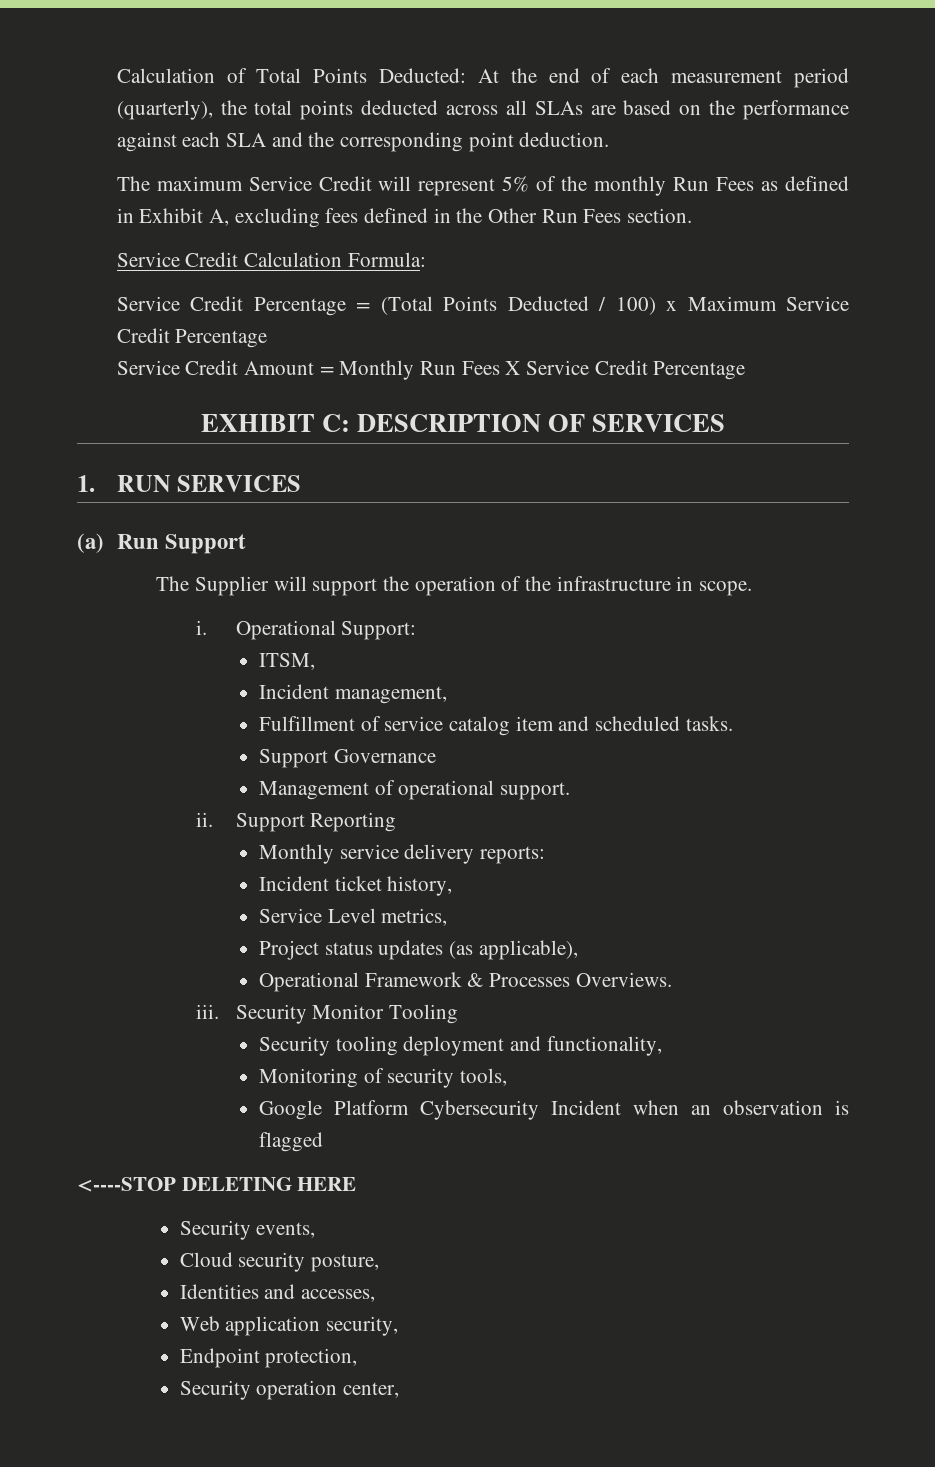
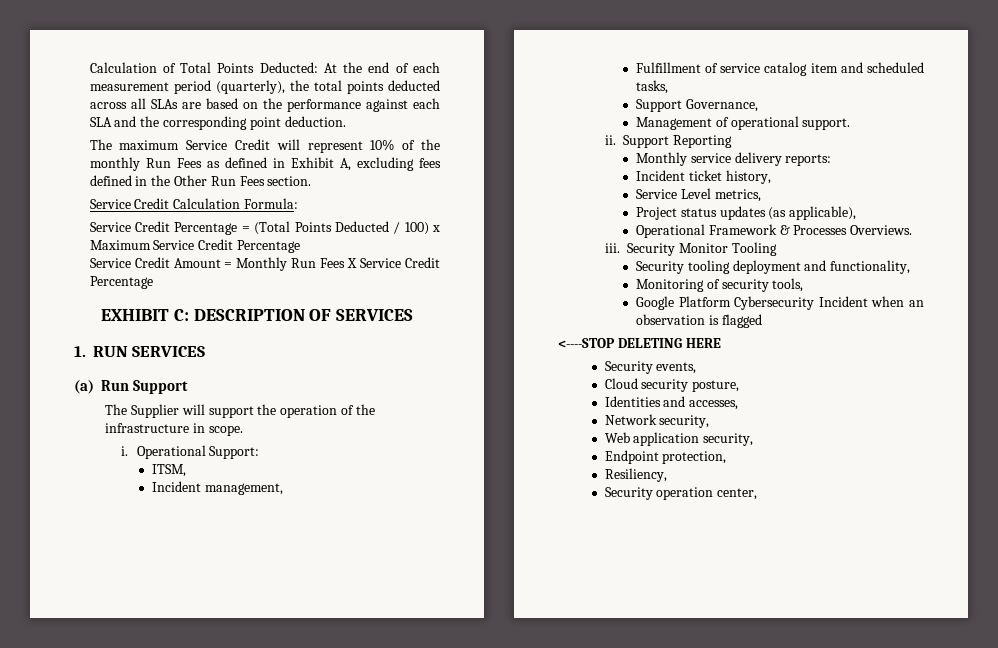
- The maximum Service Credit will represent 5% of the monthly Run Fees as defined in Exhibit A, excluding fees defined in the Other Run Fees section.
+ The maximum Service Credit will represent 10% of the monthly Run Fees as defined in Exhibit A, excluding fees defined in the Other Run Fees section.
- Fulfillment of service catalog item and scheduled tasks.
- Support Governance
+ Fulfillment of service catalog item and scheduled tasks,
+ Support Governance,
+ Network security,
+ Resiliency,

